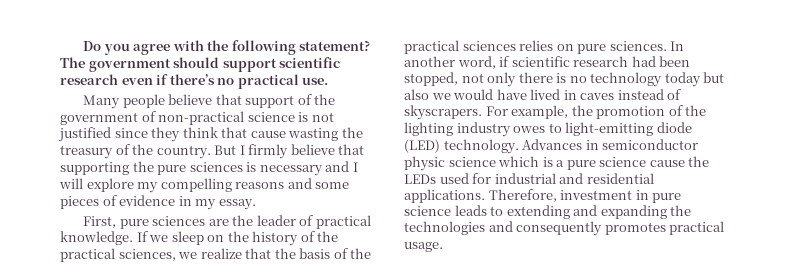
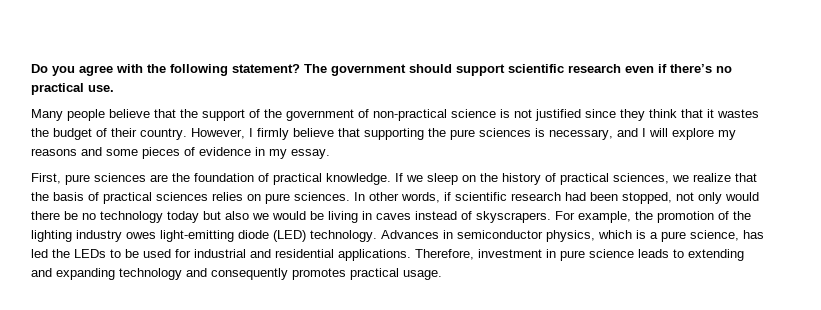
- Many people believe that support of the government of non-practical science is not justified since they think that cause wasting the treasury of the country. But I firmly believe that supporting the pure sciences is necessary and I will explore my compelling reasons and some pieces of evidence in my essay.
+ Many people believe that the support of the government of non-practical science is not justified since they think that it wastes the budget of their country. However, I firmly believe that supporting the pure sciences is necessary, and I will explore my reasons and some pieces of evidence in my essay.
- First, pure sciences are the leader of practical knowledge.
+ First, pure sciences are the foundation of practical knowledge.
- If we sleep on the history of the practical sciences, we realize that the basis of the practical sciences relies on pure sciences.
+ If we sleep on the history of practical sciences, we realize that the basis of practical sciences relies on pure sciences.
- In another word, if scientific research had been stopped, not only there is no technology today but also we would have lived in caves instead of skyscrapers.
+ In other words, if scientific research had been stopped, not only would there be no technology today but also we would be living in caves instead of skyscrapers.
- For example, the promotion of the lighting industry owes to light-emitting diode (LED) technology.
+ For example, the promotion of the lighting industry owes light-emitting diode (LED) technology.
- Advances in semiconductor physic science which is a pure science cause the LEDs used for industrial and residential applications.
+ Advances in semiconductor physics, which is a pure science, has led the LEDs to be used for industrial and residential applications.
- Therefore, investment in pure science leads to extending and expanding the technologies and consequently promotes practical usage.
+ Therefore, investment in pure science leads to extending and expanding technology and consequently promotes practical usage.

